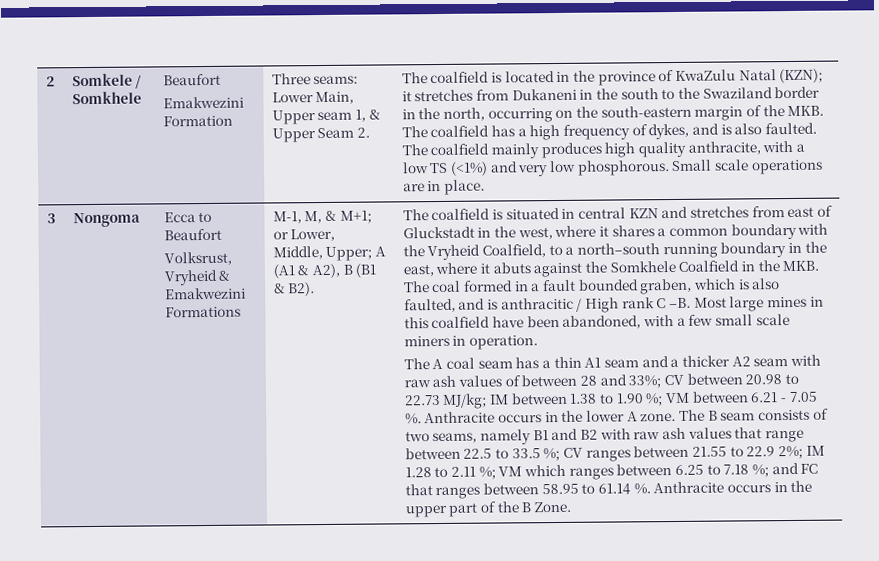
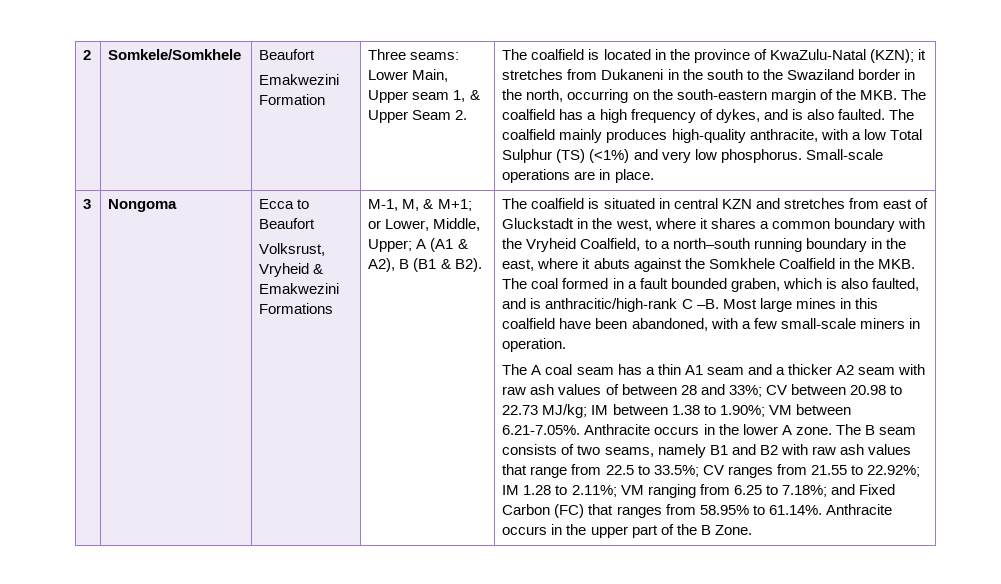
- Somkele / Somkhele
+ Somkele/Somkhele
- The coalfield is located in the province of KwaZulu Natal (KZN); it stretches from Dukaneni in the south to the Swaziland border in the north, occurring on the south-eastern margin of the MKB. The coalfield has a high frequency of dykes, and is also faulted.
+ The coalfield is located in the province of KwaZulu-Natal (KZN); it stretches from Dukaneni in the south to the Swaziland border in the north, occurring on the south-eastern margin of the MKB. The coalfield has a high frequency of dykes, and is also faulted.
- The coalfield mainly produces high quality anthracite, with a low TS (<1%) and very low phosphorous. Small scale operations are in place.
+ The coalfield mainly produces high-quality anthracite, with a low Total Sulphur (TS) (<1%) and very low phosphorus. Small-scale operations are in place.
- The coalfield is situated in central KZN and stretches from east of Gluckstadt in the west, where it shares a common boundary with the Vryheid Coalfield, to a north–south running boundary in the east, where it abuts against the Somkhele Coalfield in the MKB. The coal formed in a fault bounded graben, which is also faulted, and is anthracitic / High rank C –B.
+ The coalfield is situated in central KZN and stretches from east of Gluckstadt in the west, where it shares a common boundary with the Vryheid Coalfield, to a north–south running boundary in the east, where it abuts against the Somkhele Coalfield in the MKB. The coal formed in a fault bounded graben, which is also faulted, and is anthracitic/high-rank C –B.
- Most large mines in this coalfield have been abandoned, with a few small scale miners in operation.
+ Most large mines in this coalfield have been abandoned, with a few small-scale miners in operation.
- The A coal seam has a thin A1 seam and a thicker A2 seam with raw ash values of between 28 and 33%; CV between 20.98 to 22.73 MJ/kg; IM between 1.38 to 1.90 %; VM between 6.21 - 7.05 %. Anthracite occurs in the lower A zone.
+ The A coal seam has a thin A1 seam and a thicker A2 seam with raw ash values of between 28 and 33%; CV between 20.98 to 22.73 MJ/kg; IM between 1.38 to 1.90%; VM between 6.21-7.05%. Anthracite occurs in the lower A zone.
- The B seam consists of two seams, namely B1 and B2 with raw ash values that range between 22.5 to 33.5 %; CV ranges between 21.55 to 22.9 2%; IM 1.28 to 2.11 %; VM which ranges between 6.25 to 7.18 %; and FC that ranges between 58.95 to 61.14 %. Anthracite occurs in the upper part of the B Zone.
+ The B seam consists of two seams, namely B1 and B2 with raw ash values that range from 22.5 to 33.5%; CV ranges from 21.55 to 22.92%; IM 1.28 to 2.11%; VM ranging from 6.25 to 7.18%; and Fixed Carbon (FC) that ranges from 58.95% to 61.14%. Anthracite occurs in the upper part of the B Zone.

